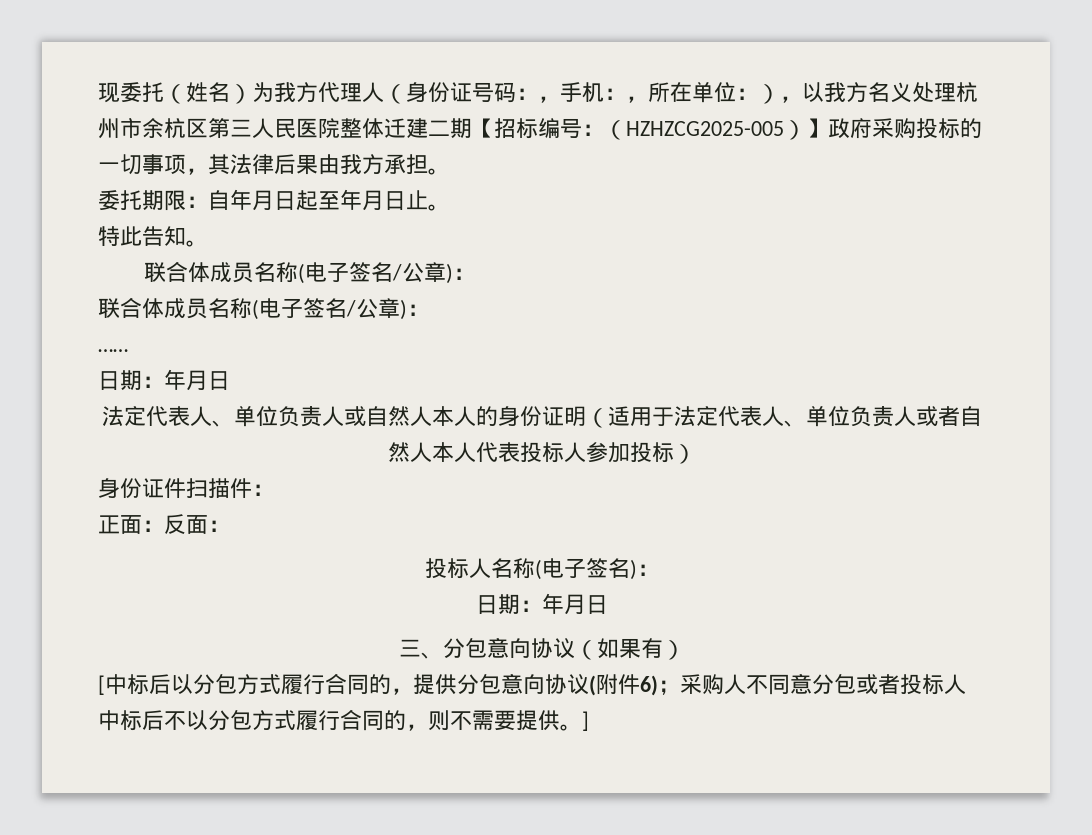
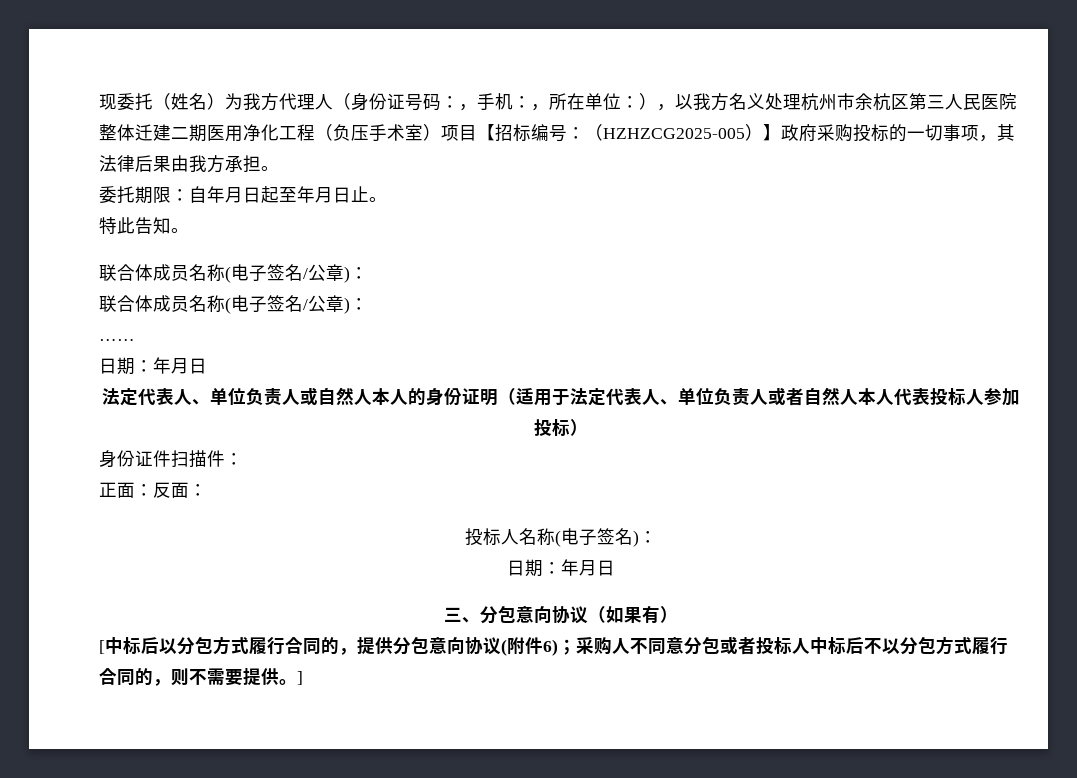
- 现委托（姓名）为我方代理人（身份证号码：，手机：，所在单位：），以我方名义处理杭州市余杭区第三人民医院整体迁建二期【招标编号：（HZHZCG2025-005）】政府采购投标的一切事项，其法律后果由我方承担。
+ 现委托（姓名）为我方代理人（身份证号码：，手机：，所在单位：），以我方名义处理杭州市余杭区第三人民医院整体迁建二期医用净化工程（负压手术室）项目【招标编号：（HZHZCG2025-005）】政府采购投标的一切事项，其法律后果由我方承担。

